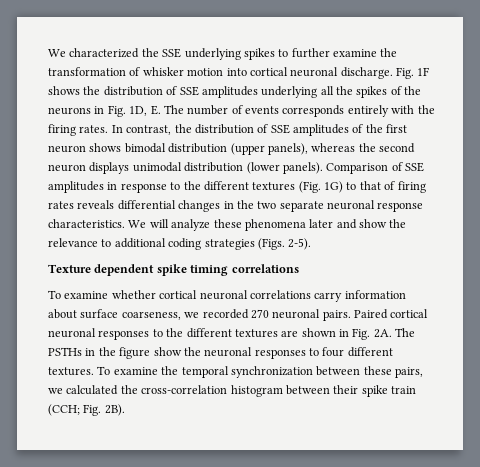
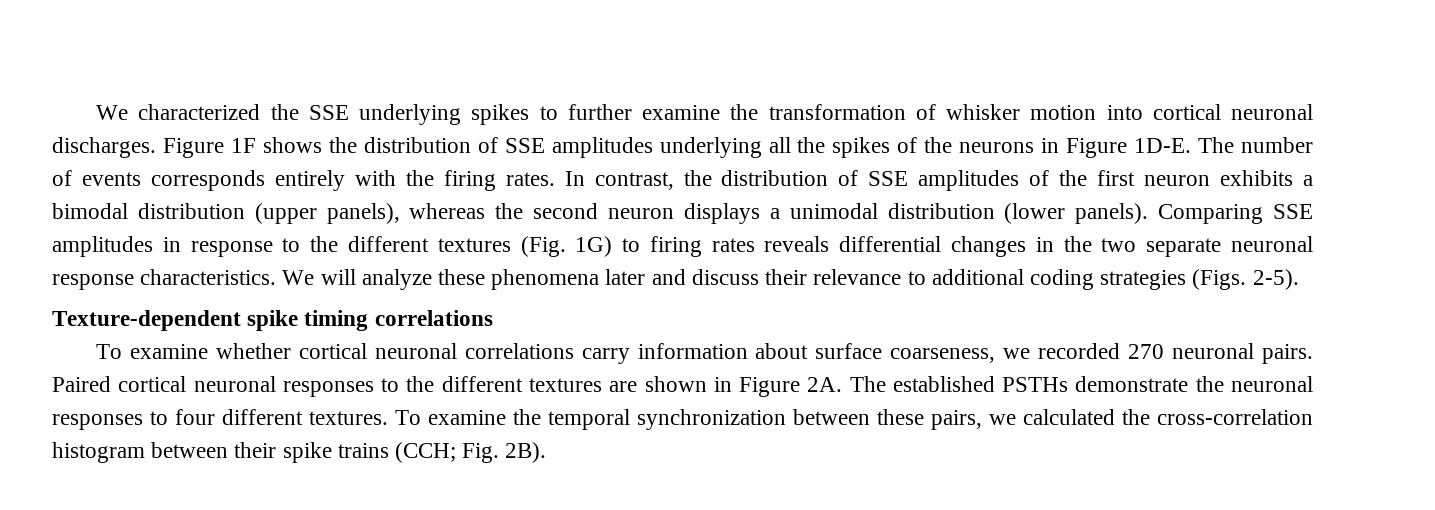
- We characterized the SSE underlying spikes to further examine the transformation of whisker motion into cortical neuronal discharge. Fig. 1F shows the distribution of SSE amplitudes underlying all the spikes of the neurons in Fig. 1D, E. The number of events corresponds entirely with the firing rates.
+ We characterized the SSE underlying spikes to further examine the transformation of whisker motion into cortical neuronal discharges. Figure 1F shows the distribution of SSE amplitudes underlying all the spikes of the neurons in Figure 1D-E. The number of events corresponds entirely with the firing rates.
- In contrast, the distribution of SSE amplitudes of the first neuron shows bimodal distribution (upper panels), whereas the second neuron displays unimodal distribution (lower panels).
+ In contrast, the distribution of SSE amplitudes of the first neuron exhibits a bimodal distribution (upper panels), whereas the second neuron displays a unimodal distribution (lower panels).
- Comparison of SSE amplitudes in response to the different textures (Fig. 1G) to that of firing rates reveals differential changes in the two separate neuronal response characteristics.
+ Comparing SSE amplitudes in response to the different textures (Fig. 1G) to firing rates reveals differential changes in the two separate neuronal response characteristics.
- We will analyze these phenomena later and show the relevance to additional coding strategies (Figs. 2-5).
+ We will analyze these phenomena later and discuss their relevance to additional coding strategies (Figs. 2-5).
- Texture dependent spike timing correlations
+ Texture-dependent spike timing correlations
- Paired cortical neuronal responses to the different textures are shown in Fig. 2A.
+ Paired cortical neuronal responses to the different textures are shown in Figure 2A.
- The PSTHs in the figure show the neuronal responses to four different textures.
+ The established PSTHs demonstrate the neuronal responses to four different textures.
- To examine the temporal synchronization between these pairs, we calculated the cross-correlation histogram between their spike train (CCH; Fig. 2B).
+ To examine the temporal synchronization between these pairs, we calculated the cross-correlation histogram between their spike trains (CCH; Fig. 2B).

